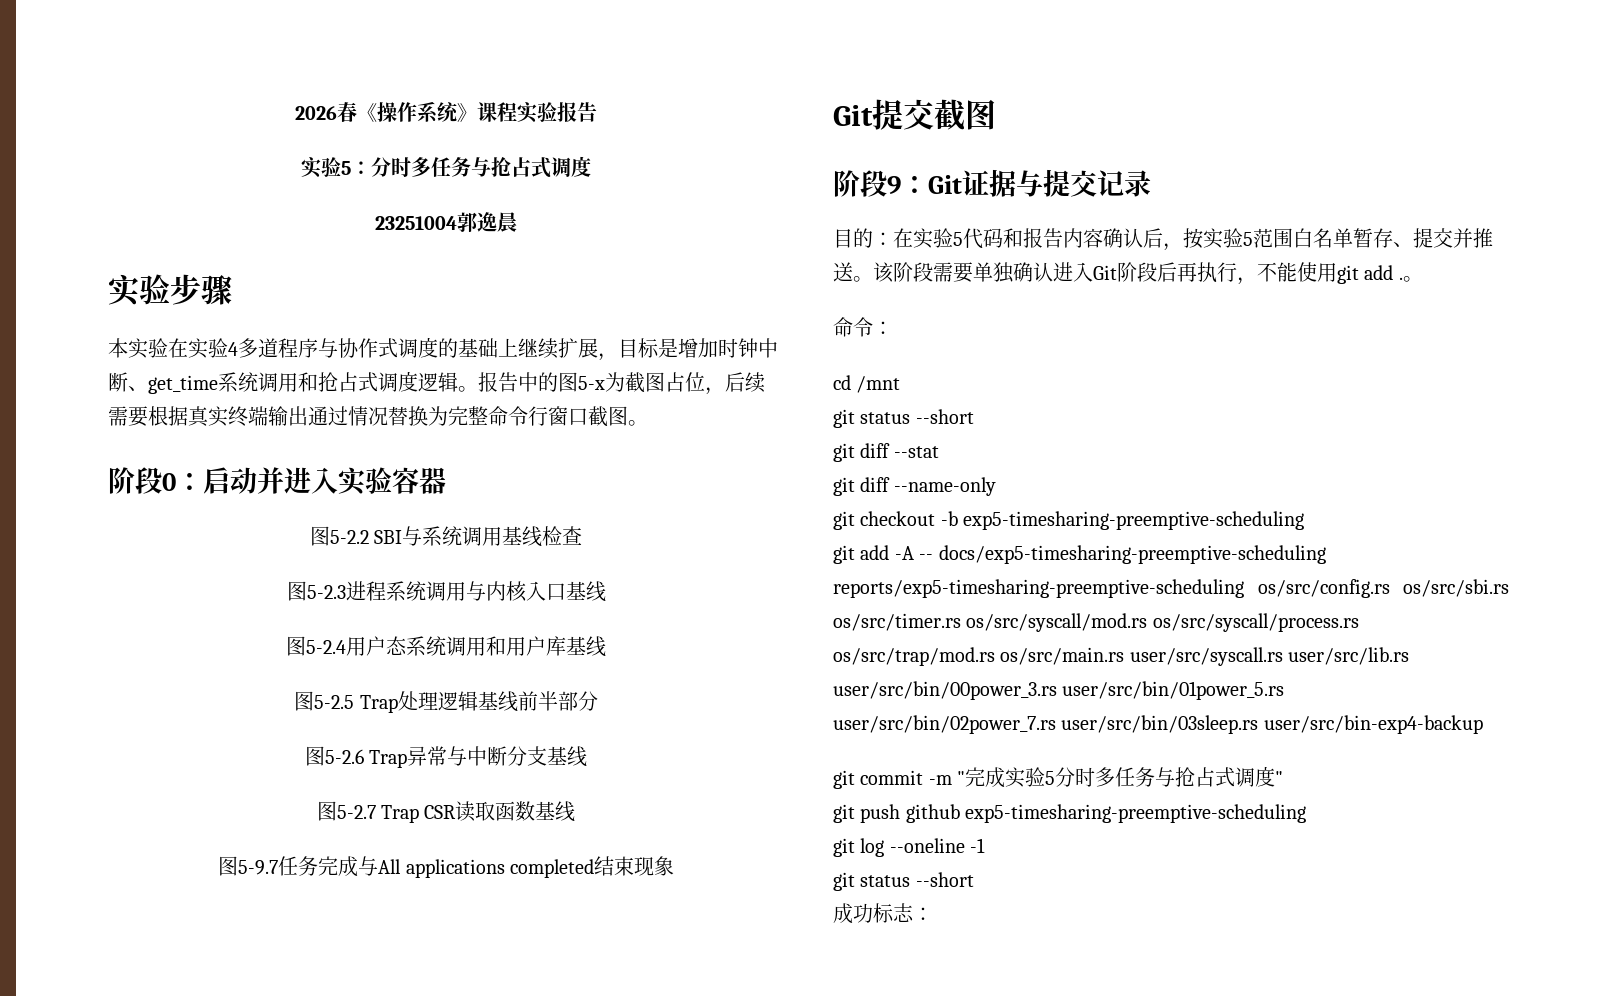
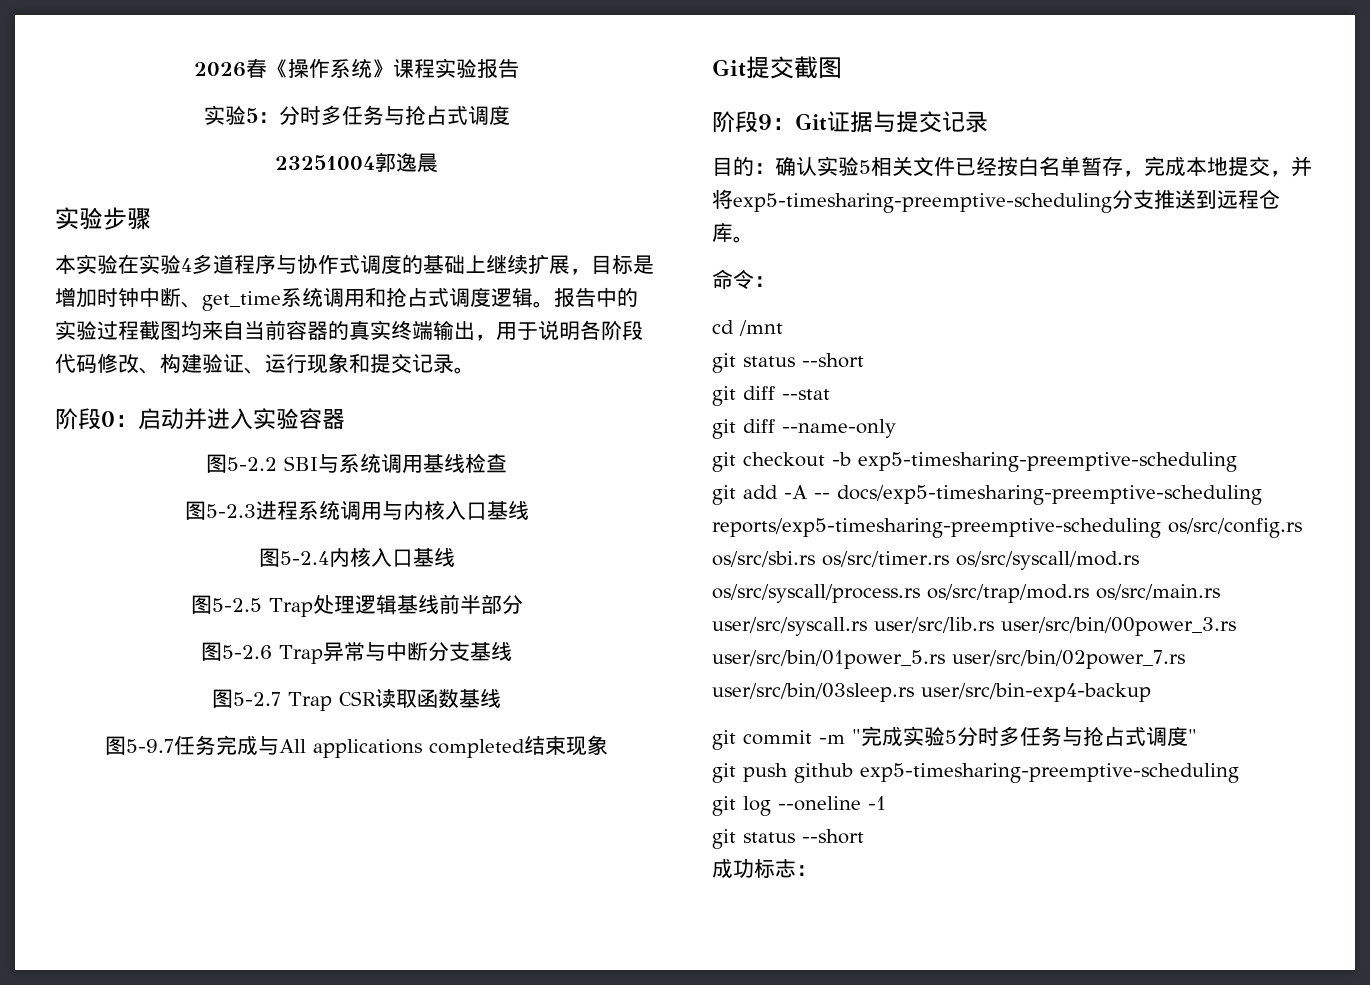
- 报告中的图5-x为截图占位，后续需要根据真实终端输出通过情况替换为完整命令行窗口截图。
+ 报告中的实验过程截图均来自当前容器的真实终端输出，用于说明各阶段代码修改、构建验证、运行现象和提交记录。
- 图5-2.4用户态系统调用和用户库基线
+ 图5-2.4内核入口基线
- 目的：在实验5代码和报告内容确认后，按实验5范围白名单暂存、提交并推送。该阶段需要单独确认进入Git阶段后再执行，不能使用git add .。
+ 目的：确认实验5相关文件已经按白名单暂存，完成本地提交，并将exp5-timesharing-preemptive-scheduling分支推送到远程仓库。

